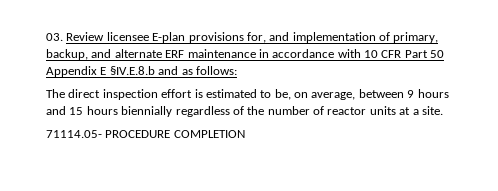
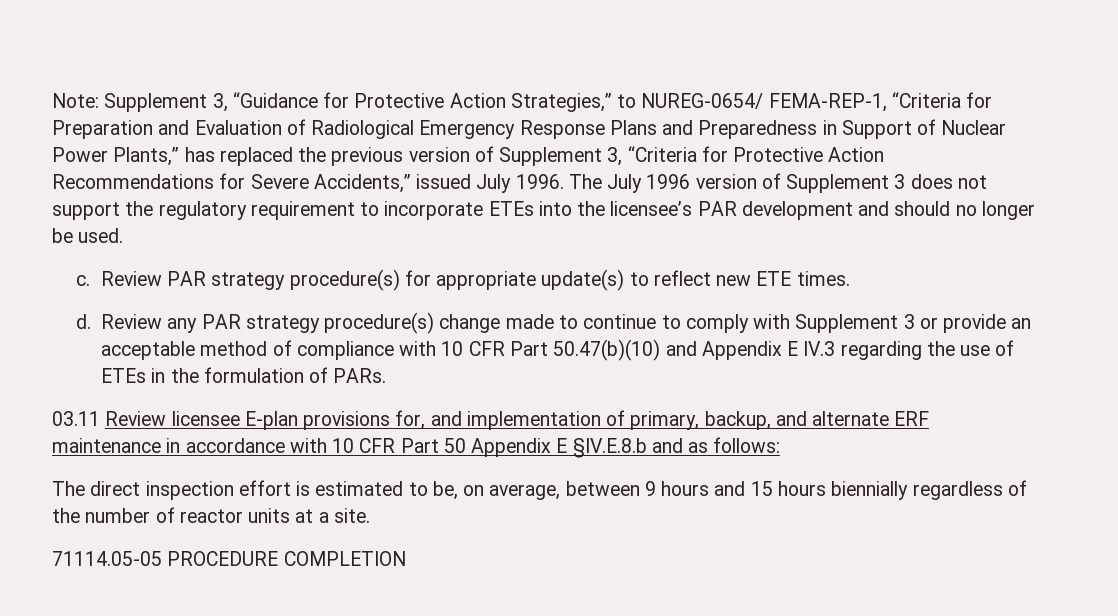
- 03. Review licensee E-plan provisions for, and implementation of primary, backup, and alternate ERF maintenance in accordance with 10 CFR Part 50 Appendix E §IV.E.8.b and as follows:
+ Note: Supplement 3, “Guidance for Protective Action Strategies,” to NUREG-0654/ FEMA-REP-1, “Criteria for Preparation and Evaluation of Radiological Emergency Response Plans and Preparedness in Support of Nuclear Power Plants,” has replaced the previous version of Supplement 3, “Criteria for Protective Action Recommendations for Severe Accidents,” issued July 1996. The July 1996 version of Supplement 3 does not support the regulatory requirement to incorporate ETEs into the licensee’s PAR development and should no longer be used.
+ c. Review PAR strategy procedure(s) for appropriate update(s) to reflect new ETE times.
+ d. Review any PAR strategy procedure(s) change made to continue to comply with Supplement 3 or provide an acceptable method of compliance with 10 CFR Part 50.47(b)(10) and Appendix E IV.3 regarding the use of ETEs in the formulation of PARs.
+ 03.11 Review licensee E-plan provisions for, and implementation of primary, backup, and alternate ERF maintenance in accordance with 10 CFR Part 50 Appendix E §IV.E.8.b and as follows:
- 71114.05- PROCEDURE COMPLETION
+ 71114.05-05 PROCEDURE COMPLETION

